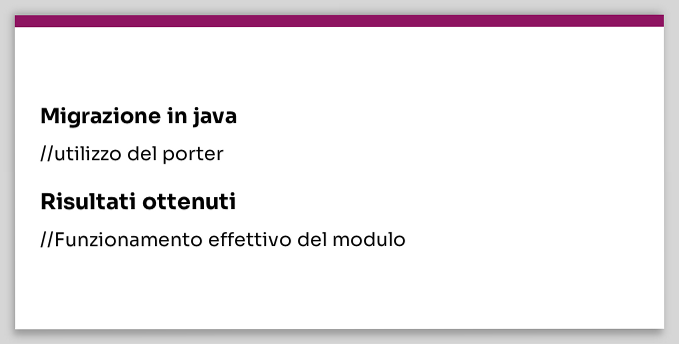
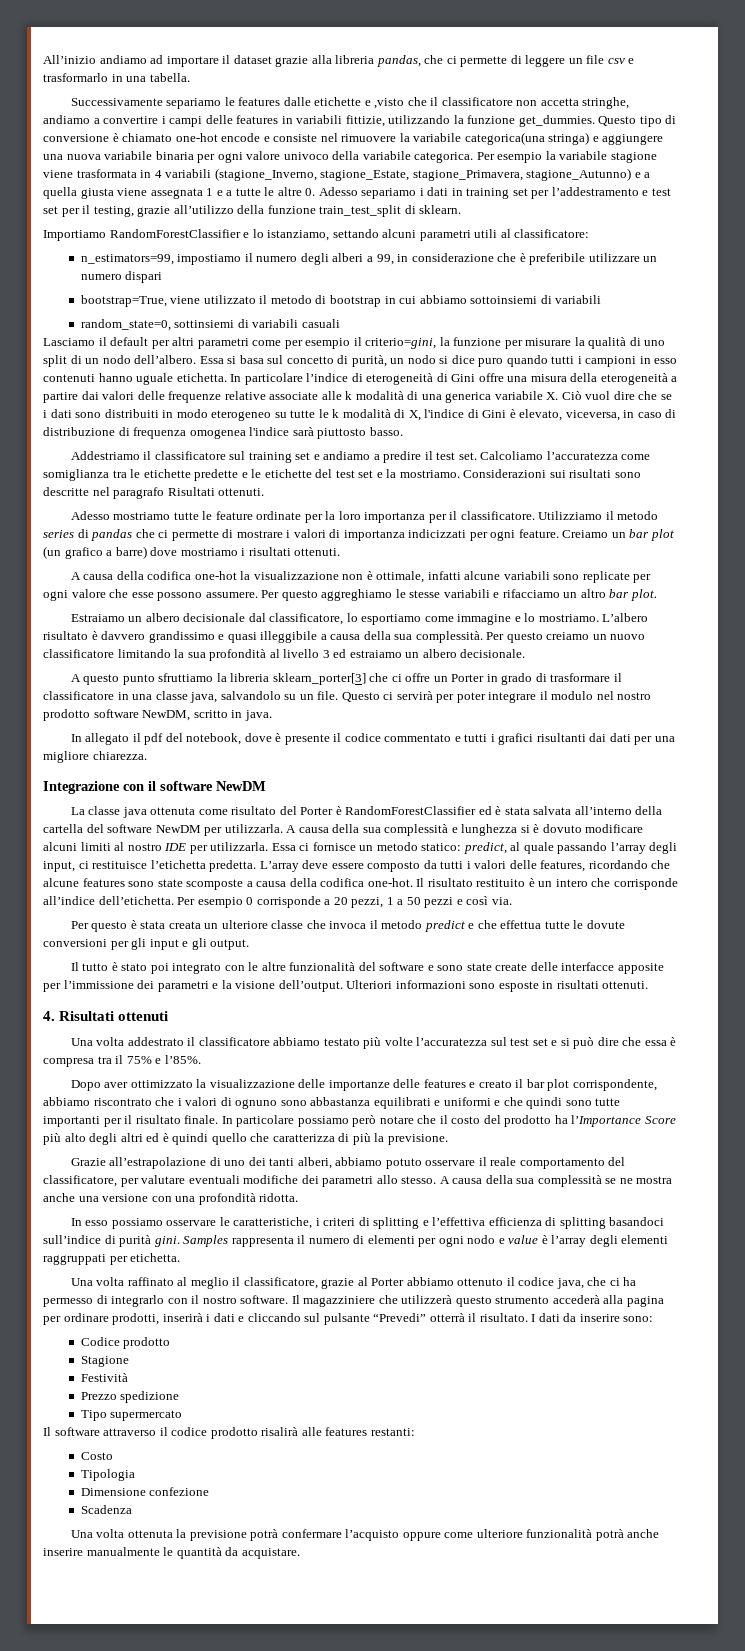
- Migrazione in java
- //utilizzo del porter
- Risultati ottenuti
- //Funzionamento effettivo del modulo
+ All’inizio andiamo ad importare il dataset grazie alla libreria pandas, che ci permette di leggere un file csv e trasformarlo in una tabella.
+ Successivamente separiamo le features dalle etichette e ,visto che il classificatore non accetta stringhe, andiamo a convertire i campi delle features in variabili fittizie, utilizzando la funzione get_dummies. Questo tipo di conversione è chiamato one-hot encode e consiste nel rimuovere la variabile categorica(una stringa) e aggiungere una nuova variabile binaria per ogni valore univoco della variabile categorica. Per esempio la variabile stagione viene trasformata in 4 variabili (stagione_Inverno, stagione_Estate, stagione_Primavera, stagione_Autunno) e a quella giusta viene assegnata 1 e a tutte le altre 0. Adesso separiamo i dati in training set per l’addestramento e test set per il testing, grazie all’utilizzo della funzione train_test_split di sklearn.
+ Importiamo RandomForestClassifier e lo istanziamo, settando alcuni parametri utili al classificatore:
+ n_estimators=99, impostiamo il numero degli alberi a 99, in considerazione che è preferibile utilizzare un numero dispari
+ bootstrap=True, viene utilizzato il metodo di bootstrap in cui abbiamo sottoinsiemi di variabili
+ random_state=0, sottinsiemi di variabili casuali
+ Lasciamo il default per altri parametri come per esempio il criterio=gini, la funzione per misurare la qualità di uno split di un nodo dell’albero. Essa si basa sul concetto di purità, un nodo si dice puro quando tutti i campioni in esso contenuti hanno uguale etichetta. In particolare l’indice di eterogeneità di Gini offre una misura della eterogeneità a partire dai valori delle frequenze relative associate alle k modalità di una generica variabile X. Ciò vuol dire che se i dati sono distribuiti in modo eterogeneo su tutte le k modalità di X, l'indice di Gini è elevato, viceversa, in caso di distribuzione di frequenza omogenea l'indice sarà piuttosto basso.
+ Addestriamo il classificatore sul training set e andiamo a predire il test set. Calcoliamo l’accuratezza come somiglianza tra le etichette predette e le etichette del test set e la mostriamo. Considerazioni sui risultati sono descritte nel paragrafo Risultati ottenuti.
+ Adesso mostriamo tutte le feature ordinate per la loro importanza per il classificatore. Utilizziamo il metodo series di pandas che ci permette di mostrare i valori di importanza indicizzati per ogni feature. Creiamo un bar plot (un grafico a barre) dove mostriamo i risultati ottenuti.
+ A causa della codifica one-hot la visualizzazione non è ottimale, infatti alcune variabili sono replicate per ogni valore che esse possono assumere. Per questo aggreghiamo le stesse variabili e rifacciamo un altro bar plot.
+ Estraiamo un albero decisionale dal classificatore, lo esportiamo come immagine e lo mostriamo. L’albero risultato è davvero grandissimo e quasi illeggibile a causa della sua complessità. Per questo creiamo un nuovo classificatore limitando la sua profondità al livello 3 ed estraiamo un albero decisionale.
+ A questo punto sfruttiamo la libreria sklearn_porter[3] che ci offre un Porter in grado di trasformare il classificatore in una classe java, salvandolo su un file. Questo ci servirà per poter integrare il modulo nel nostro prodotto software NewDM, scritto in java.
+ In allegato il pdf del notebook, dove è presente il codice commentato e tutti i grafici risultanti dai dati per una migliore chiarezza.
+ Integrazione con il software NewDM
+ La classe java ottenuta come risultato del Porter è RandomForestClassifier ed è stata salvata all’interno della cartella del software NewDM per utilizzarla. A causa della sua complessità e lunghezza si è dovuto modificare alcuni limiti al nostro IDE per utilizzarla. Essa ci fornisce un metodo statico: predict, al quale passando l’array degli input, ci restituisce l’etichetta predetta. L’array deve essere composto da tutti i valori delle features, ricordando che alcune features sono state scomposte a causa della codifica one-hot. Il risultato restituito è un intero che corrisponde all’indice dell’etichetta. Per esempio 0 corrisponde a 20 pezzi, 1 a 50 pezzi e così via.
+ Per questo è stata creata un ulteriore classe che invoca il metodo predict e che effettua tutte le dovute conversioni per gli input e gli output.
+ Il tutto è stato poi integrato con le altre funzionalità del software e sono state create delle interfacce apposite per l’immissione dei parametri e la visione dell’output. Ulteriori informazioni sono esposte in risultati ottenuti.
+ 4. Risultati ottenuti
+ Una volta addestrato il classificatore abbiamo testato più volte l’accuratezza sul test set e si può dire che essa è compresa tra il 75% e l’85%.
+ Dopo aver ottimizzato la visualizzazione delle importanze delle features e creato il bar plot corrispondente, abbiamo riscontrato che i valori di ognuno sono abbastanza equilibrati e uniformi e che quindi sono tutte importanti per il risultato finale. In particolare possiamo però notare che il costo del prodotto ha l’Importance Score più alto degli altri ed è quindi quello che caratterizza di più la previsione.
+ Grazie all’estrapolazione di uno dei tanti alberi, abbiamo potuto osservare il reale comportamento del classificatore, per valutare eventuali modifiche dei parametri allo stesso. A causa della sua complessità se ne mostra anche una versione con una profondità ridotta.
+ In esso possiamo osservare le caratteristiche, i criteri di splitting e l’effettiva efficienza di splitting basandoci sull’indice di purità gini. Samples rappresenta il numero di elementi per ogni nodo e value è l’array degli elementi raggruppati per etichetta.
+ Una volta raffinato al meglio il classificatore, grazie al Porter abbiamo ottenuto il codice java, che ci ha permesso di integrarlo con il nostro software. Il magazziniere che utilizzerà questo strumento accederà alla pagina per ordinare prodotti, inserirà i dati e cliccando sul pulsante “Prevedi” otterrà il risultato. I dati da inserire sono:
+ Codice prodotto
+ Stagione
+ Festività
+ Prezzo spedizione
+ Tipo supermercato
+ Il software attraverso il codice prodotto risalirà alle features restanti:
+ Costo
+ Tipologia
+ Dimensione confezione
+ Scadenza
+ Una volta ottenuta la previsione potrà confermare l’acquisto oppure come ulteriore funzionalità potrà anche inserire manualmente le quantità da acquistare.

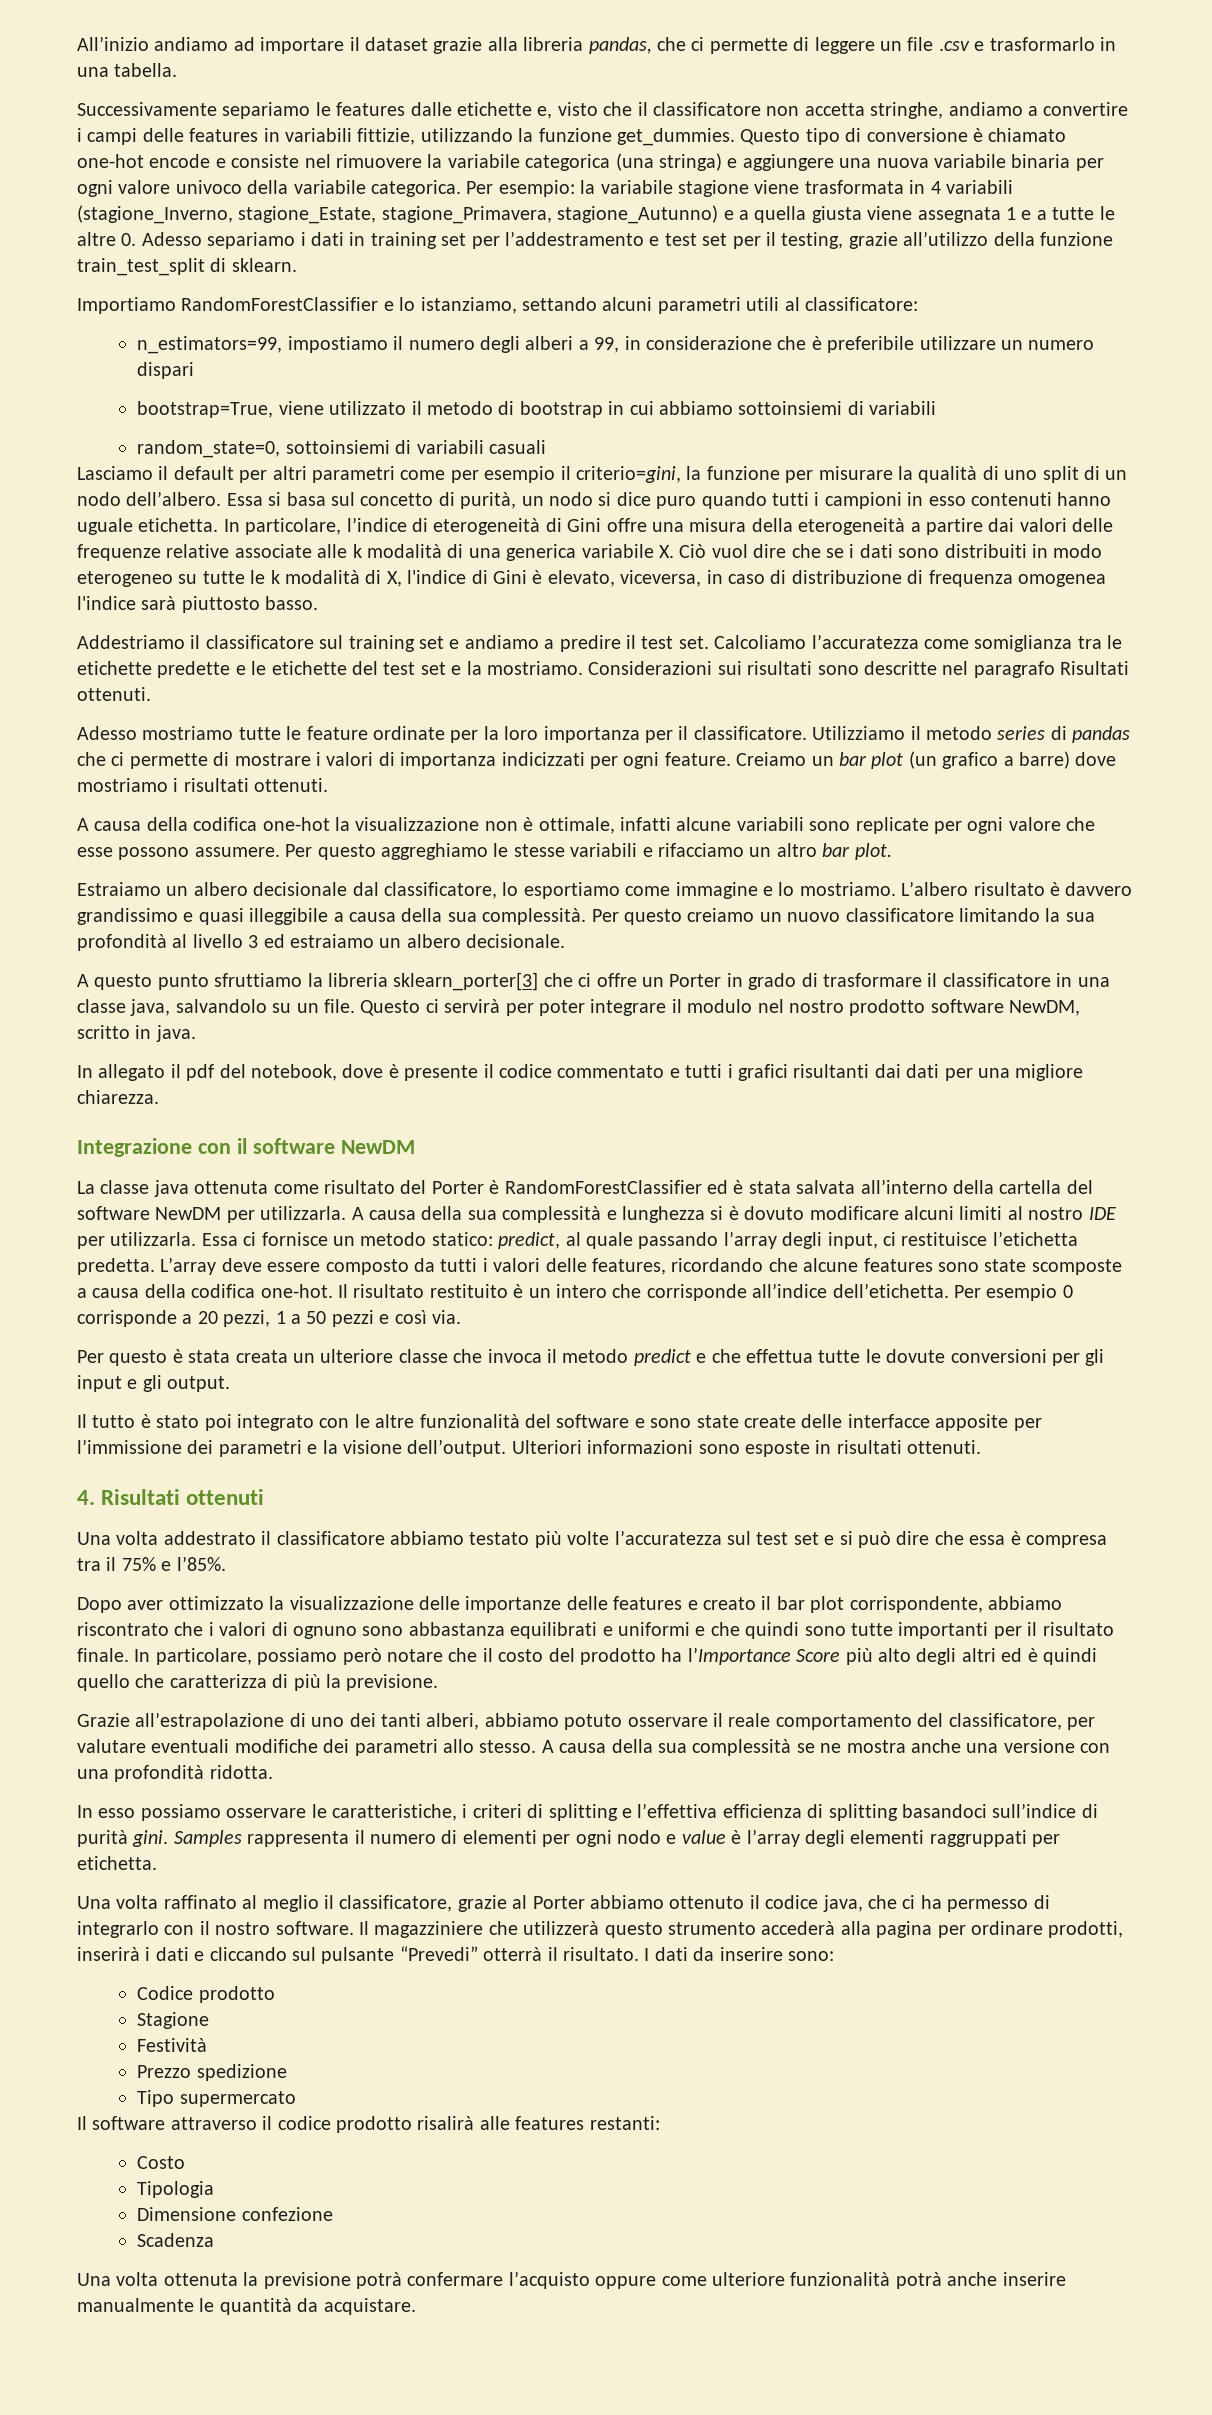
- All’inizio andiamo ad importare il dataset grazie alla libreria pandas, che ci permette di leggere un file csv e trasformarlo in una tabella.
+ All’inizio andiamo ad importare il dataset grazie alla libreria pandas, che ci permette di leggere un file .csv e trasformarlo in una tabella.
- Successivamente separiamo le features dalle etichette e ,visto che il classificatore non accetta stringhe, andiamo a convertire i campi delle features in variabili fittizie, utilizzando la funzione get_dummies.
+ Successivamente separiamo le features dalle etichette e, visto che il classificatore non accetta stringhe, andiamo a convertire i campi delle features in variabili fittizie, utilizzando la funzione get_dummies.
- Questo tipo di conversione è chiamato one-hot encode e consiste nel rimuovere la variabile categorica(una stringa) e aggiungere una nuova variabile binaria per ogni valore univoco della variabile categorica.
+ Questo tipo di conversione è chiamato one-hot encode e consiste nel rimuovere la variabile categorica (una stringa) e aggiungere una nuova variabile binaria per ogni valore univoco della variabile categorica.
- Per esempio la variabile stagione viene trasformata in 4 variabili (stagione_Inverno, stagione_Estate, stagione_Primavera, stagione_Autunno) e a quella giusta viene assegnata 1 e a tutte le altre 0. Adesso separiamo i dati in training set per l’addestramento e test set per il testing, grazie all’utilizzo della funzione train_test_split di sklearn.
+ Per esempio: la variabile stagione viene trasformata in 4 variabili (stagione_Inverno, stagione_Estate, stagione_Primavera, stagione_Autunno) e a quella giusta viene assegnata 1 e a tutte le altre 0. Adesso separiamo i dati in training set per l’addestramento e test set per il testing, grazie all’utilizzo della funzione train_test_split di sklearn.
- random_state=0, sottinsiemi di variabili casuali
+ random_state=0, sottoinsiemi di variabili casuali
- In particolare l’indice di eterogeneità di Gini offre una misura della eterogeneità a partire dai valori delle frequenze relative associate alle k modalità di una generica variabile X. Ciò vuol dire che se i dati sono distribuiti in modo eterogeneo su tutte le k modalità di X, l'indice di Gini è elevato, viceversa, in caso di distribuzione di frequenza omogenea l'indice sarà piuttosto basso.
+ In particolare, l’indice di eterogeneità di Gini offre una misura della eterogeneità a partire dai valori delle frequenze relative associate alle k modalità di una generica variabile X. Ciò vuol dire che se i dati sono distribuiti in modo eterogeneo su tutte le k modalità di X, l'indice di Gini è elevato, viceversa, in caso di distribuzione di frequenza omogenea l'indice sarà piuttosto basso.
- In particolare possiamo però notare che il costo del prodotto ha l’Importance Score più alto degli altri ed è quindi quello che caratterizza di più la previsione.
+ In particolare, possiamo però notare che il costo del prodotto ha l’Importance Score più alto degli altri ed è quindi quello che caratterizza di più la previsione.

